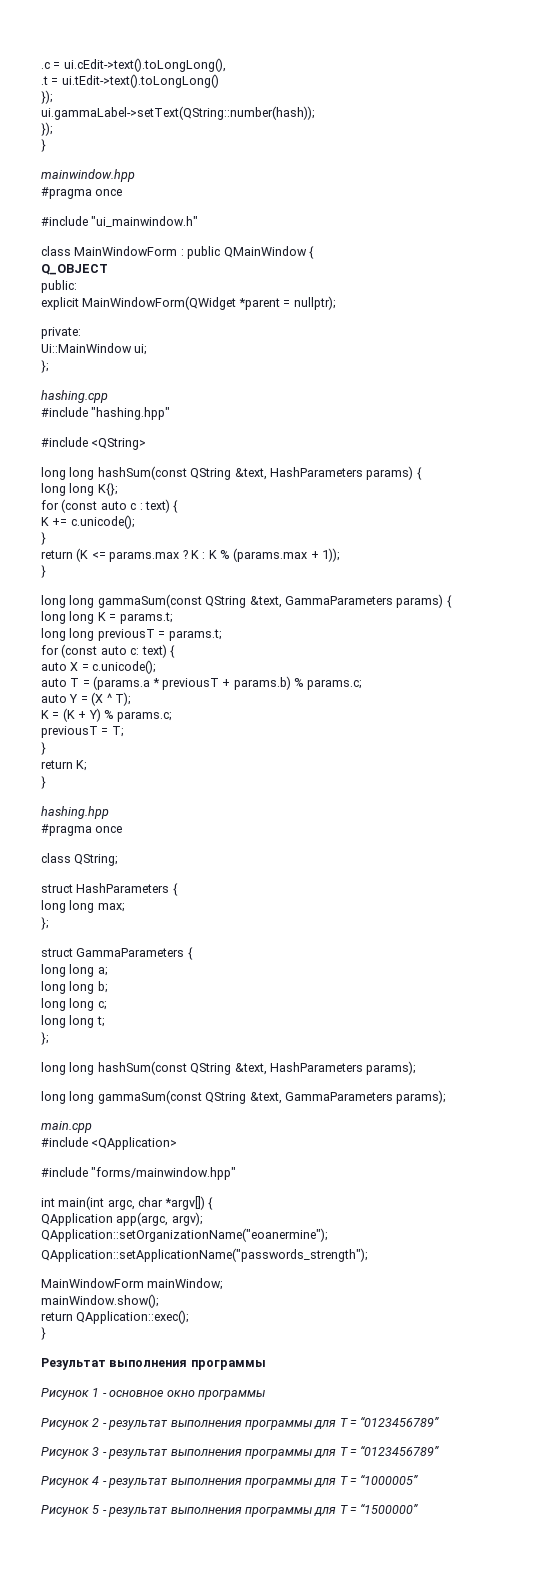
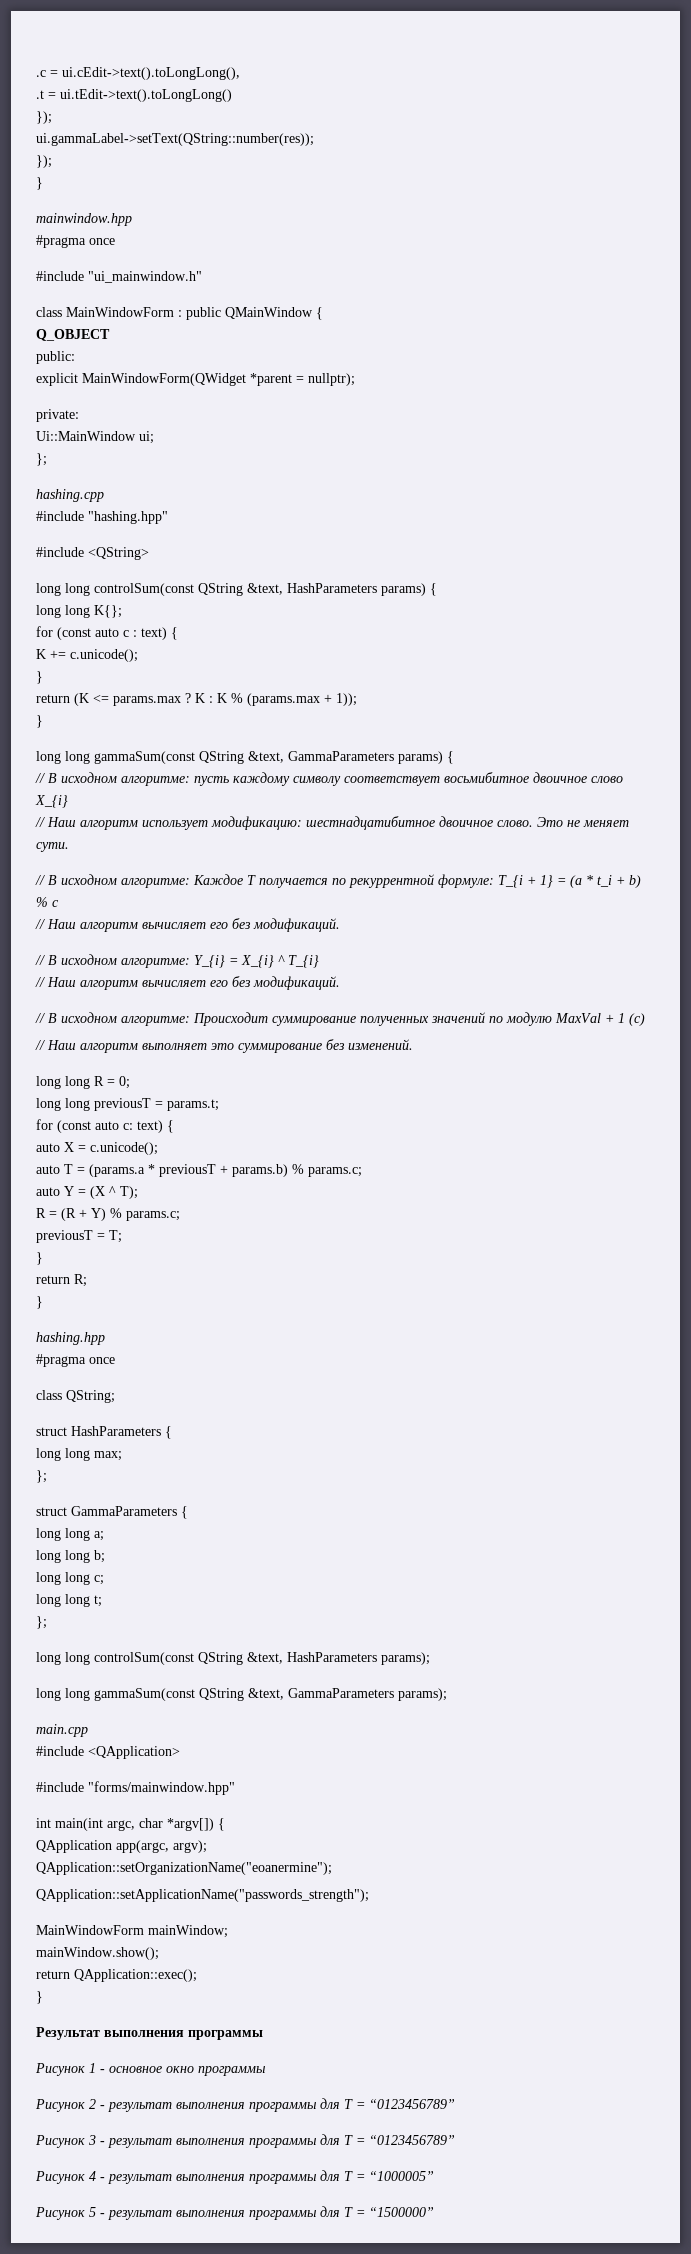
- ui.gammaLabel->setText(QString::number(hash));
+ ui.gammaLabel->setText(QString::number(res));
- long long hashSum(const QString &text, HashParameters params) {
+ long long controlSum(const QString &text, HashParameters params) {
- long long K = params.t;
+ // В исходном алгоритме: пусть каждому символу соответствует восьмибитное двоичное слово X_{i}
+ // Наш алгоритм использует модификацию: шестнадцатибитное двоичное слово. Это не меняет сути.
+ // В исходном алгоритме: Каждое T получается по рекуррентной формуле: T_{i + 1} = (a * t_i + b) % c
+ // Наш алгоритм вычисляет его без модификаций.
+ // В исходном алгоритме: Y_{i} = X_{i} ^ T_{i}
+ // Наш алгоритм вычисляет его без модификаций.
+ // В исходном алгоритме: Происходит суммирование полученных значений по модулю MaxVal + 1 (c)
+ // Наш алгоритм выполняет это суммирование без изменений.
+ long long R = 0;
- K = (K + Y) % params.c;
+ R = (R + Y) % params.c;
- return K;
+ return R;
- long long hashSum(const QString &text, HashParameters params);
+ long long controlSum(const QString &text, HashParameters params);

